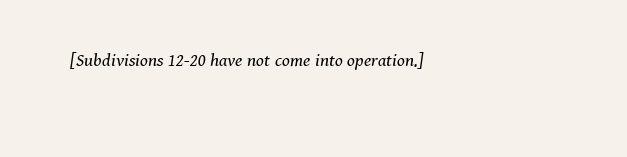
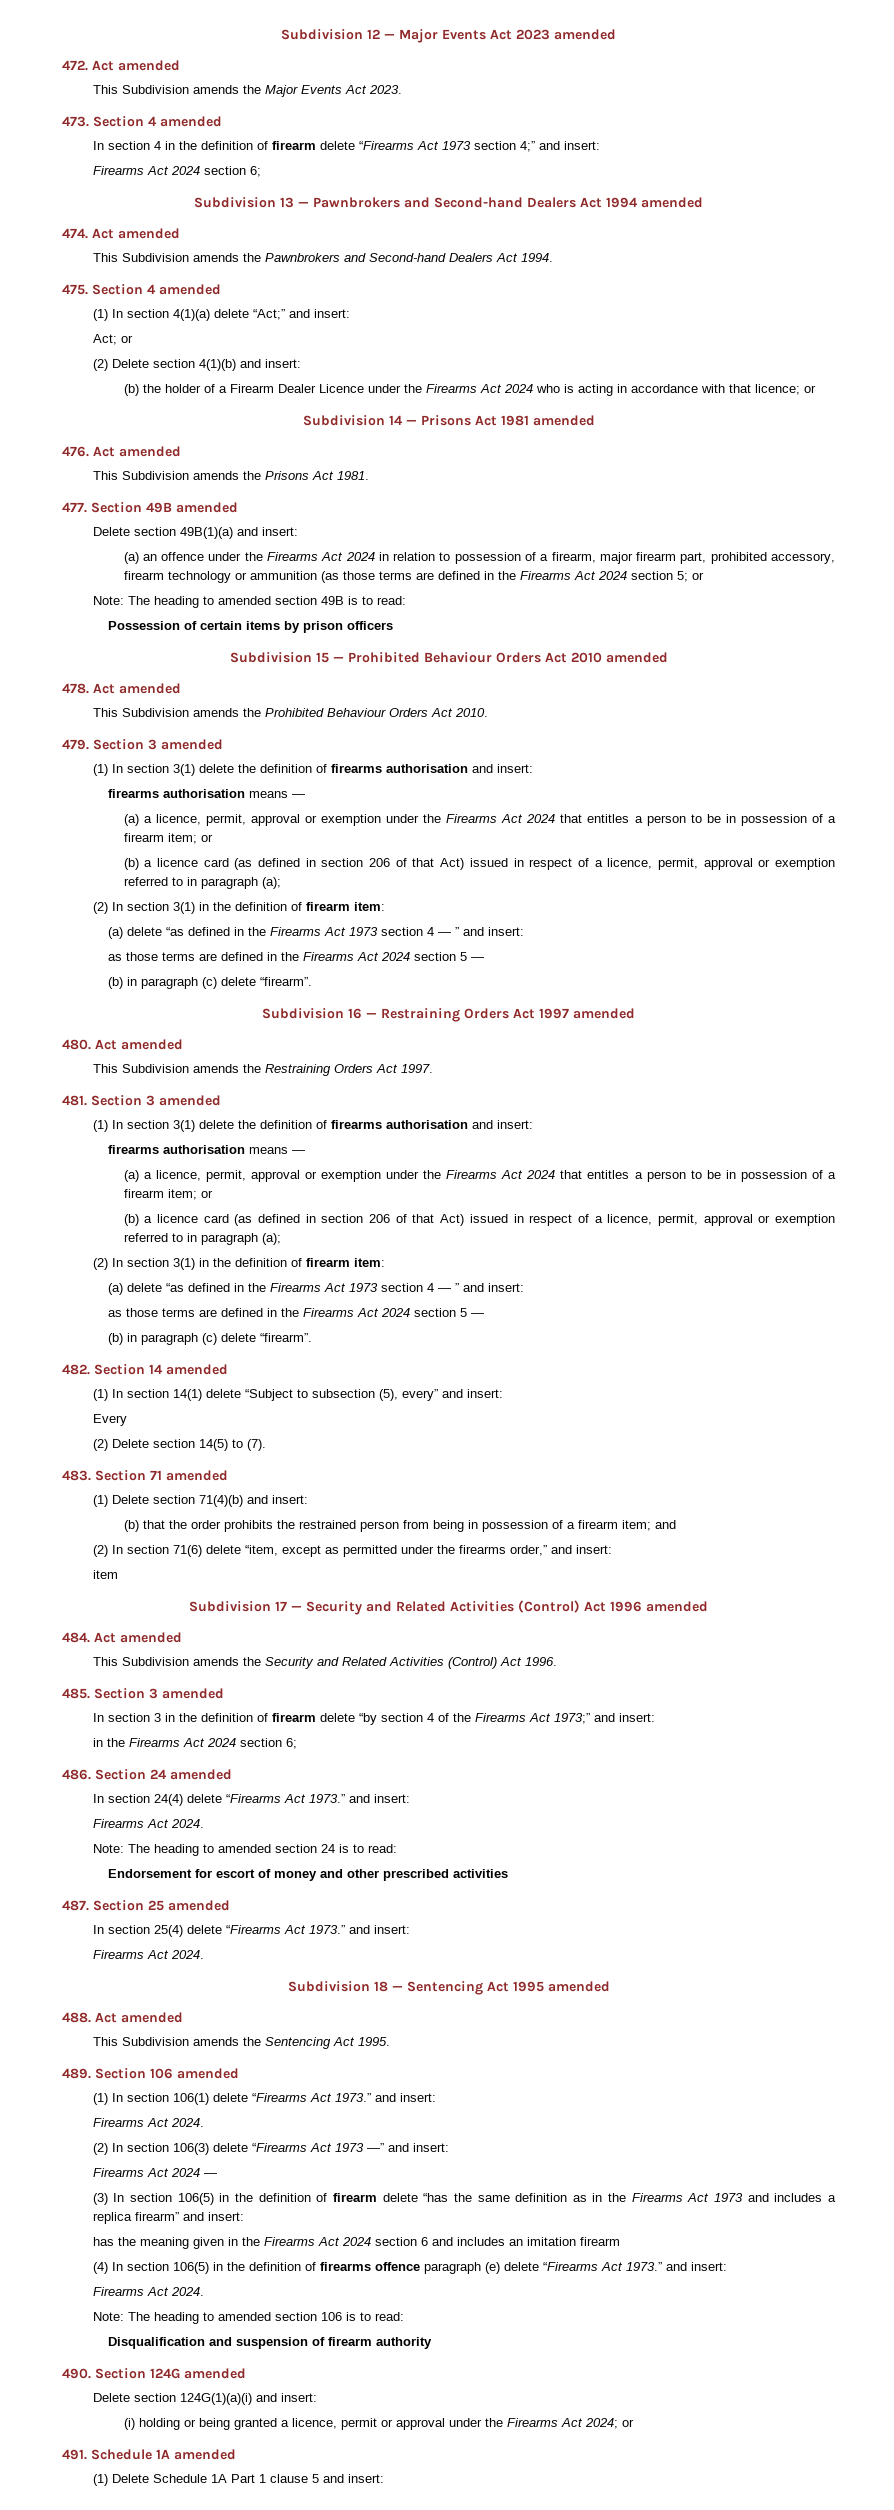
- [Subdivisions 12-20 have not come into operation.]
+ Subdivision 12 — Major Events Act 2023 amended
+ 472. Act amended
+ This Subdivision amends the Major Events Act 2023.
+ 473. Section 4 amended
+ In section 4 in the definition of firearm delete “Firearms Act 1973 section 4;” and insert:
+ Firearms Act 2024 section 6;
+ Subdivision 13 — Pawnbrokers and Second-hand Dealers Act 1994 amended
+ 474. Act amended
+ This Subdivision amends the Pawnbrokers and Second-hand Dealers Act 1994.
+ 475. Section 4 amended
+ (1) In section 4(1)(a) delete “Act;” and insert:
+ Act; or
+ (2) Delete section 4(1)(b) and insert:
+ (b) the holder of a Firearm Dealer Licence under the Firearms Act 2024 who is acting in accordance with that licence; or
+ Subdivision 14 — Prisons Act 1981 amended
+ 476. Act amended
+ This Subdivision amends the Prisons Act 1981.
+ 477. Section 49B amended
+ Delete section 49B(1)(a) and insert:
+ (a) an offence under the Firearms Act 2024 in relation to possession of a firearm, major firearm part, prohibited accessory, firearm technology or ammunition (as those terms are defined in the Firearms Act 2024 section 5; or
+ Note: The heading to amended section 49B is to read:
+ Possession of certain items by prison officers
+ Subdivision 15 — Prohibited Behaviour Orders Act 2010 amended
+ 478. Act amended
+ This Subdivision amends the Prohibited Behaviour Orders Act 2010.
+ 479. Section 3 amended
+ (1) In section 3(1) delete the definition of firearms authorisation and insert:
+ firearms authorisation means —
+ (a) a licence, permit, approval or exemption under the Firearms Act 2024 that entitles a person to be in possession of a firearm item; or
+ (b) a licence card (as defined in section 206 of that Act) issued in respect of a licence, permit, approval or exemption referred to in paragraph (a);
+ (2) In section 3(1) in the definition of firearm item:
+ (a) delete “as defined in the Firearms Act 1973 section 4 — ” and insert:
+ as those terms are defined in the Firearms Act 2024 section 5 —
+ (b) in paragraph (c) delete “firearm”.
+ Subdivision 16 — Restraining Orders Act 1997 amended
+ 480. Act amended
+ This Subdivision amends the Restraining Orders Act 1997.
+ 481. Section 3 amended
+ (1) In section 3(1) delete the definition of firearms authorisation and insert:
+ firearms authorisation means —
+ (a) a licence, permit, approval or exemption under the Firearms Act 2024 that entitles a person to be in possession of a firearm item; or
+ (b) a licence card (as defined in section 206 of that Act) issued in respect of a licence, permit, approval or exemption referred to in paragraph (a);
+ (2) In section 3(1) in the definition of firearm item:
+ (a) delete “as defined in the Firearms Act 1973 section 4 — ” and insert:
+ as those terms are defined in the Firearms Act 2024 section 5 —
+ (b) in paragraph (c) delete “firearm”.
+ 482. Section 14 amended
+ (1) In section 14(1) delete “Subject to subsection (5), every” and insert:
+ Every
+ (2) Delete section 14(5) to (7).
+ 483. Section 71 amended
+ (1) Delete section 71(4)(b) and insert:
+ (b) that the order prohibits the restrained person from being in possession of a firearm item; and
+ (2) In section 71(6) delete “item, except as permitted under the firearms order,” and insert:
+ item
+ Subdivision 17 — Security and Related Activities (Control) Act 1996 amended
+ 484. Act amended
+ This Subdivision amends the Security and Related Activities (Control) Act 1996.
+ 485. Section 3 amended
+ In section 3 in the definition of firearm delete “by section 4 of the Firearms Act 1973;” and insert:
+ in the Firearms Act 2024 section 6;
+ 486. Section 24 amended
+ In section 24(4) delete “Firearms Act 1973.” and insert:
+ Firearms Act 2024.
+ Note: The heading to amended section 24 is to read:
+ Endorsement for escort of money and other prescribed activities
+ 487. Section 25 amended
+ In section 25(4) delete “Firearms Act 1973.” and insert:
+ Firearms Act 2024.
+ Subdivision 18 — Sentencing Act 1995 amended
+ 488. Act amended
+ This Subdivision amends the Sentencing Act 1995.
+ 489. Section 106 amended
+ (1) In section 106(1) delete “Firearms Act 1973.” and insert:
+ Firearms Act 2024.
+ (2) In section 106(3) delete “Firearms Act 1973 —” and insert:
+ Firearms Act 2024 —
+ (3) In section 106(5) in the definition of firearm delete “has the same definition as in the Firearms Act 1973 and includes a replica firearm” and insert:
+ has the meaning given in the Firearms Act 2024 section 6 and includes an imitation firearm
+ (4) In section 106(5) in the definition of firearms offence paragraph (e) delete “Firearms Act 1973.” and insert:
+ Firearms Act 2024.
+ Note: The heading to amended section 106 is to read:
+ Disqualification and suspension of firearm authority
+ 490. Section 124G amended
+ Delete section 124G(1)(a)(i) and insert:
+ (i) holding or being granted a licence, permit or approval under the Firearms Act 2024; or
+ 491. Schedule 1A amended
+ (1) Delete Schedule 1A Part 1 clause 5 and insert:

